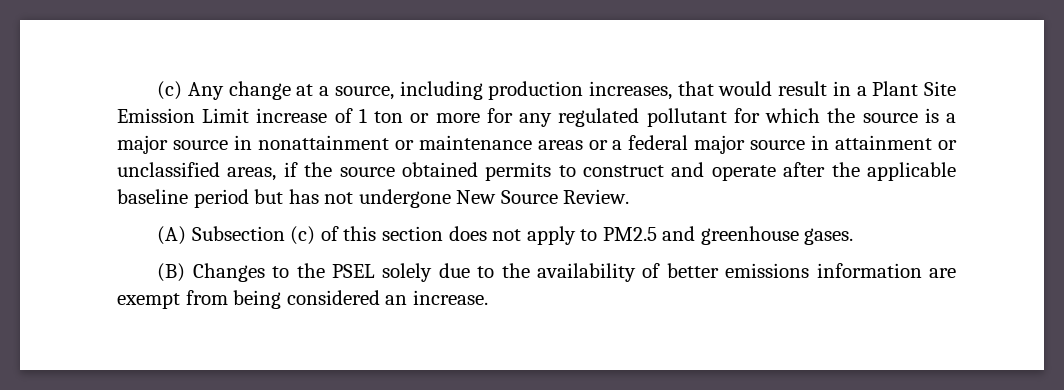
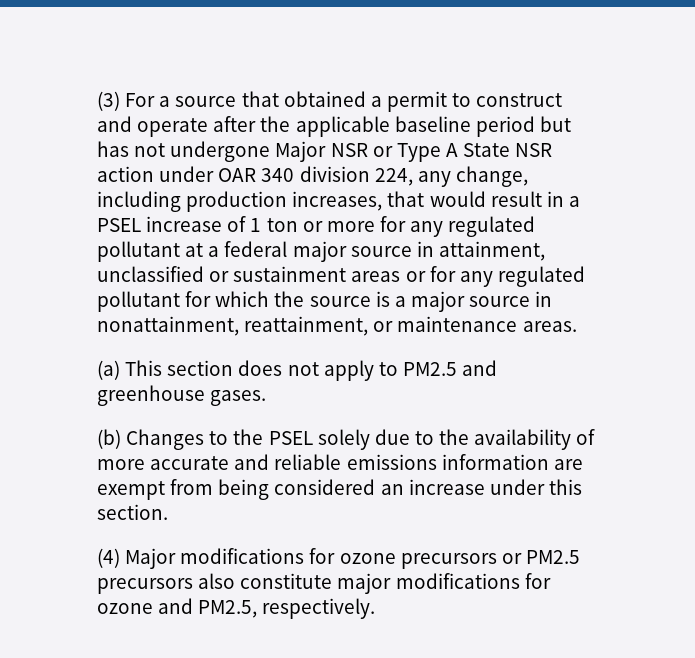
- (c) Any change at a source, including production increases, that would result in a Plant Site Emission Limit increase of 1 ton or more for any regulated pollutant for which the source is a major source in nonattainment or maintenance areas or a federal major source in attainment or unclassified areas, if the source obtained permits to construct and operate after the applicable baseline period but has not undergone New Source Review.
- (A) Subsection (c) of this section does not apply to PM2.5 and greenhouse gases.
+ (3) For a source that obtained a permit to construct and operate after the applicable baseline period but has not undergone Major NSR or Type A State NSR action under OAR 340 division 224, any change, including production increases, that would result in a PSEL increase of 1 ton or more for any regulated pollutant at a federal major source in attainment, unclassified or sustainment areas or for any regulated pollutant for which the source is a major source in nonattainment, reattainment, or maintenance areas.
+ (a) This section does not apply to PM2.5 and greenhouse gases.
- (B) Changes to the PSEL solely due to the availability of better emissions information are exempt from being considered an increase.
+ (b) Changes to the PSEL solely due to the availability of more accurate and reliable emissions information are exempt from being considered an increase under this section.
+ (4) Major modifications for ozone precursors or PM2.5 precursors also constitute major modifications for ozone and PM2.5, respectively.

